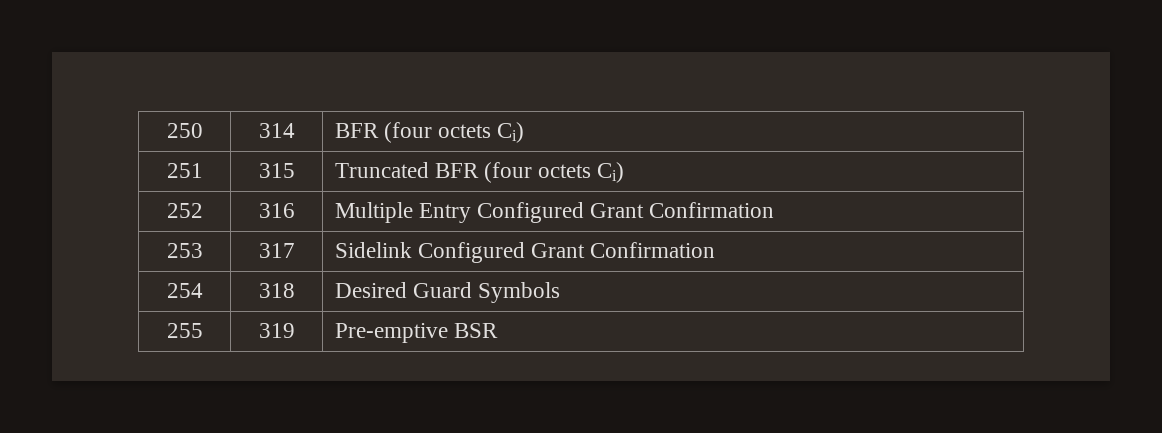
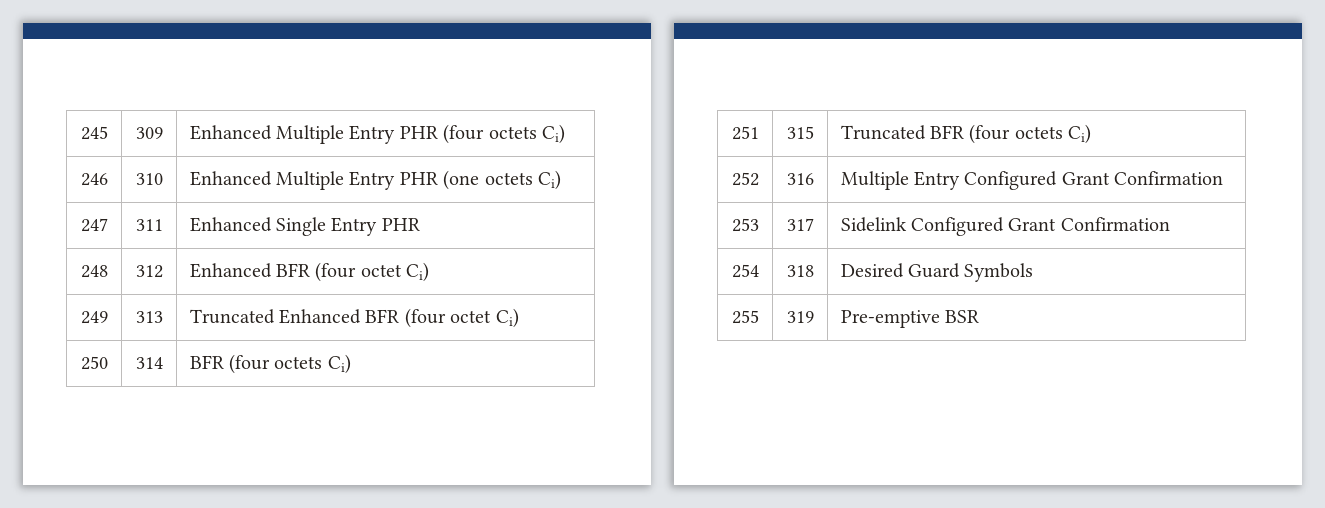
+ 245 | 309 | Enhanced Multiple Entry PHR (four octets Ci)
+ 246 | 310 | Enhanced Multiple Entry PHR (one octets Ci)
+ 247 | 311 | Enhanced Single Entry PHR
+ 248 | 312 | Enhanced BFR (four octet Ci)
+ 249 | 313 | Truncated Enhanced BFR (four octet Ci)

